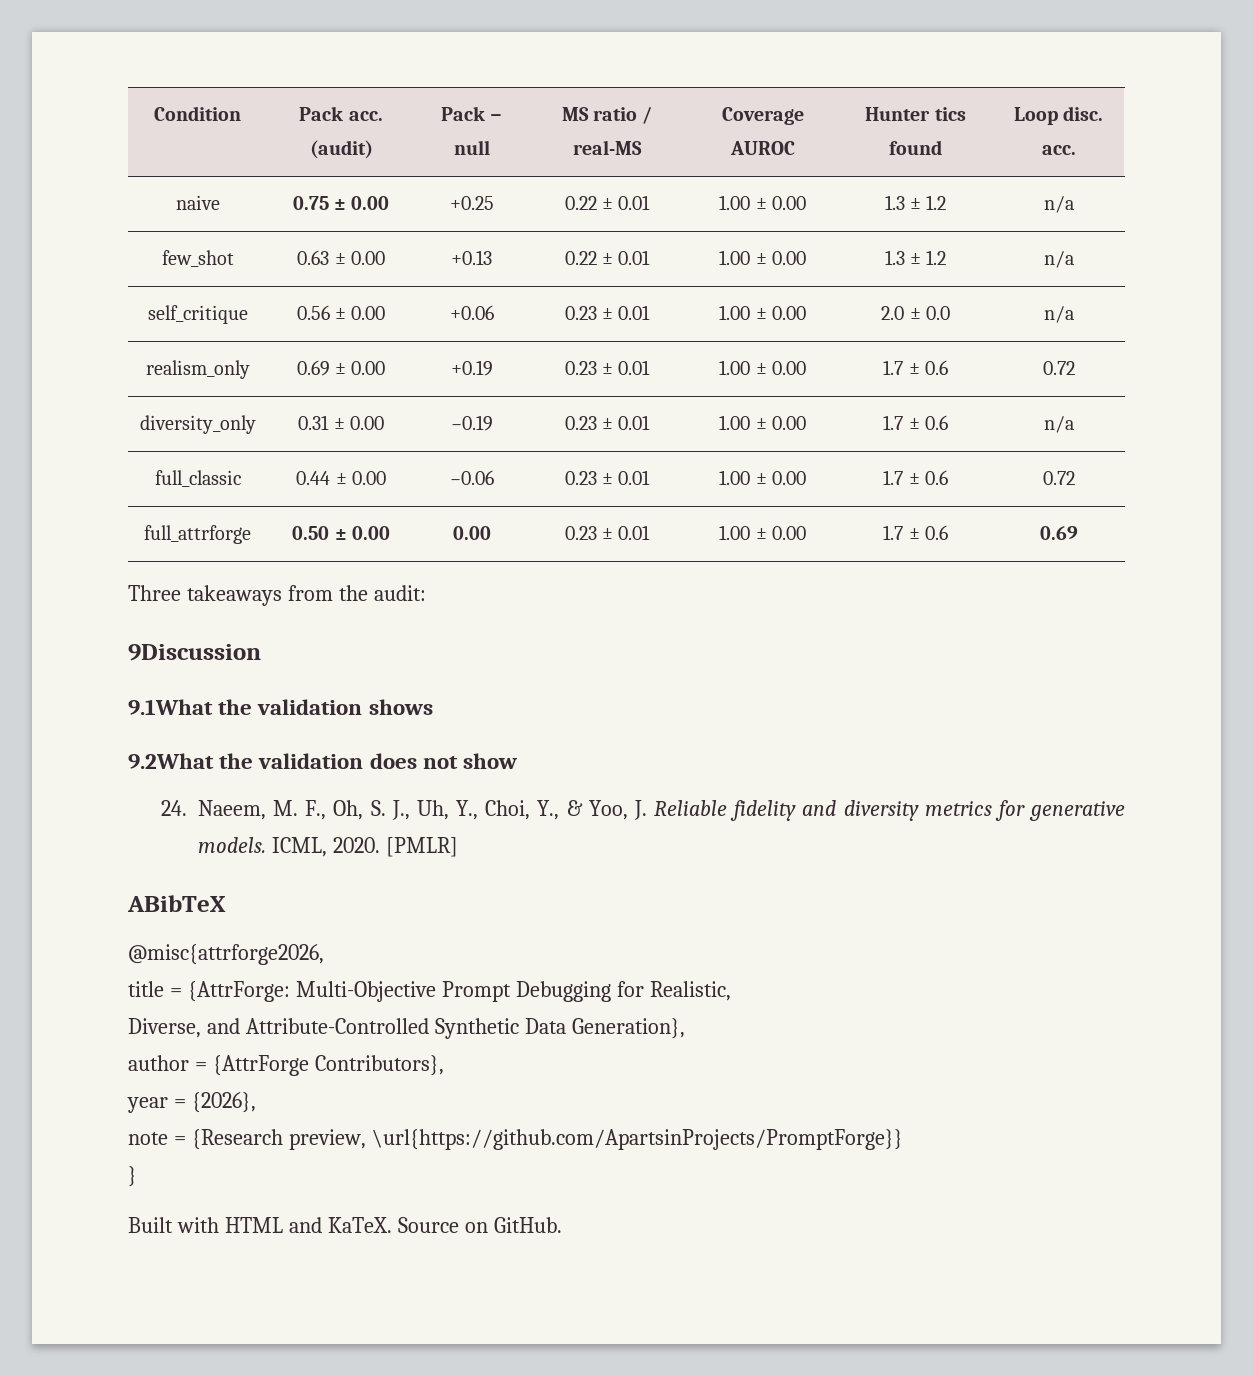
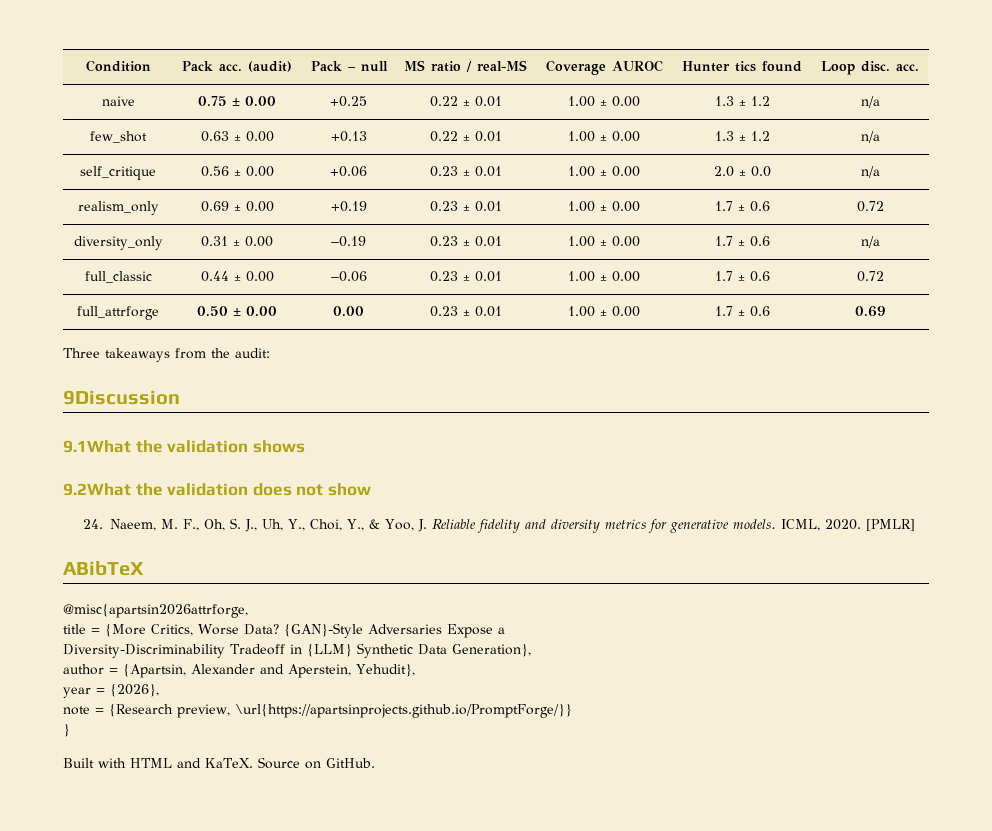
- @misc{attrforge2026,
+ @misc{apartsin2026attrforge,
- title = {AttrForge: Multi-Objective Prompt Debugging for Realistic,
- Diverse, and Attribute-Controlled Synthetic Data Generation},
+ title = {More Critics, Worse Data? {GAN}-Style Adversaries Expose a
+ Diversity-Discriminability Tradeoff in {LLM} Synthetic Data Generation},
- author = {AttrForge Contributors},
+ author = {Apartsin, Alexander and Aperstein, Yehudit},
- note = {Research preview, \url{https://github.com/ApartsinProjects/PromptForge}}
+ note = {Research preview, \url{https://apartsinprojects.github.io/PromptForge/}}

